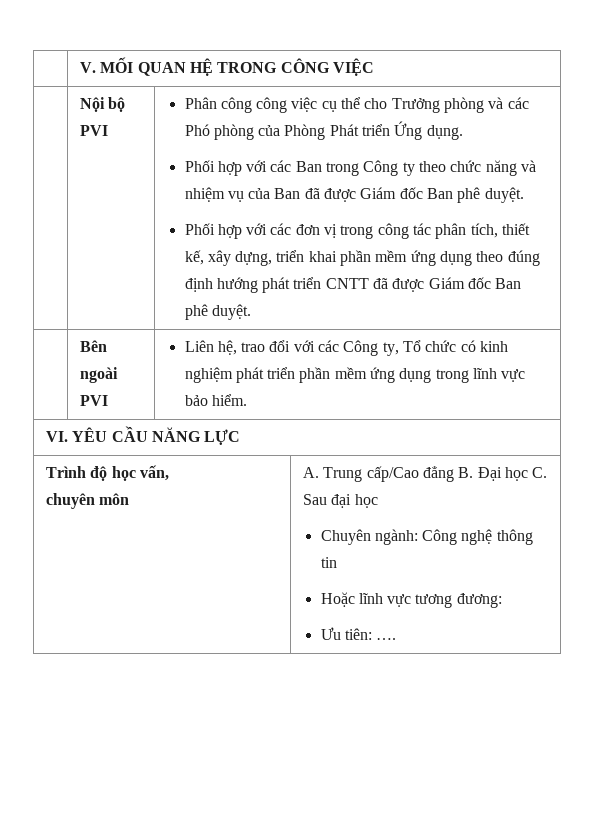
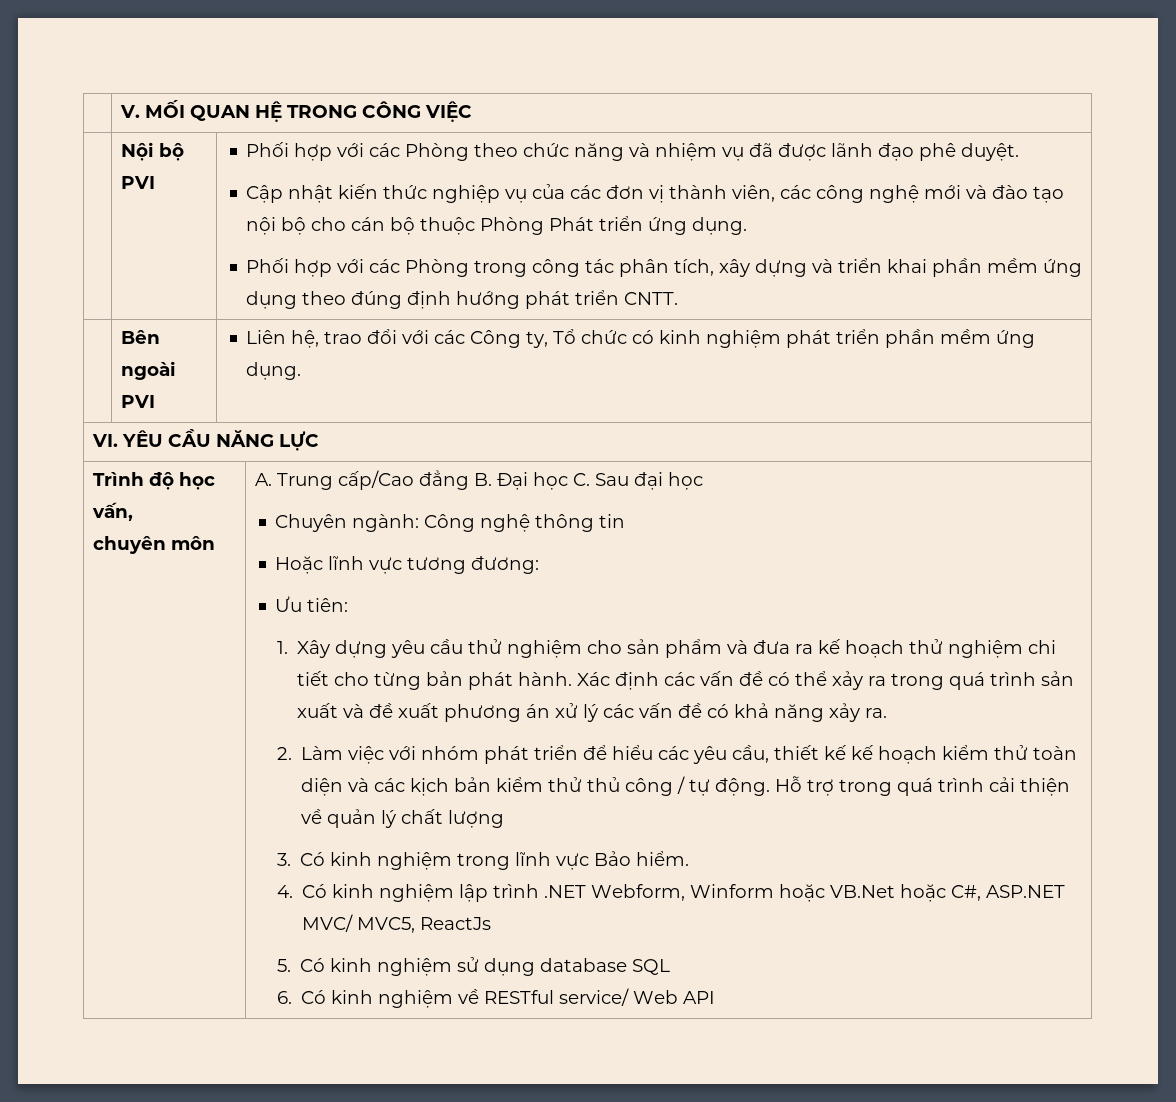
- Phân công công việc cụ thể cho Trưởng phòng và các Phó phòng của Phòng Phát triển Ứng dụng.
+ Phối hợp với các Phòng theo chức năng và nhiệm vụ đã được lãnh đạo phê duyệt.
+ Cập nhật kiến thức nghiệp vụ của các đơn vị thành viên, các công nghệ mới và đào tạo nội bộ cho cán bộ thuộc Phòng Phát triển ứng dụng.
- Phối hợp với các Ban trong Công ty theo chức năng và nhiệm vụ của Ban đã được Giám đốc Ban phê duyệt.
- Phối hợp với các đơn vị trong công tác phân tích, thiết kế, xây dựng, triển khai phần mềm ứng dụng theo đúng định hướng phát triển CNTT đã được Giám đốc Ban phê duyệt.
+ Phối hợp với các Phòng trong công tác phân tích, xây dựng và triển khai phần mềm ứng dụng theo đúng định hướng phát triển CNTT.
- | Bên ngoài PVI | Liên hệ, trao đổi với các Công ty, Tổ chức có kinh nghiệm phát triển phần mềm ứng dụng trong lĩnh vực bảo hiểm.
+ | Bên ngoài PVI | Liên hệ, trao đổi với các Công ty, Tổ chức có kinh nghiệm phát triển phần mềm ứng dụng.
- Ưu tiên: ….
+ Ưu tiên:
+ 1. Xây dựng yêu cầu thử nghiệm cho sản phẩm và đưa ra kế hoạch thử nghiệm chi tiết cho từng bản phát hành. Xác định các vấn đề có thể xảy ra trong quá trình sản xuất và đề xuất phương án xử lý các vấn đề có khả năng xảy ra.
+ 2. Làm việc với nhóm phát triển để hiểu các yêu cầu, thiết kế kế hoạch kiểm thử toàn diện và các kịch bản kiểm thử thủ công / tự động. Hỗ trợ trong quá trình cải thiện về quản lý chất lượng
+ 3. Có kinh nghiệm trong lĩnh vực Bảo hiểm.
+ 4. Có kinh nghiệm lập trình .NET Webform, Winform hoặc VB.Net hoặc C#, ASP.NET MVC/ MVC5, ReactJs
+ 5. Có kinh nghiệm sử dụng database SQL
+ 6. Có kinh nghiệm về RESTful service/ Web API

